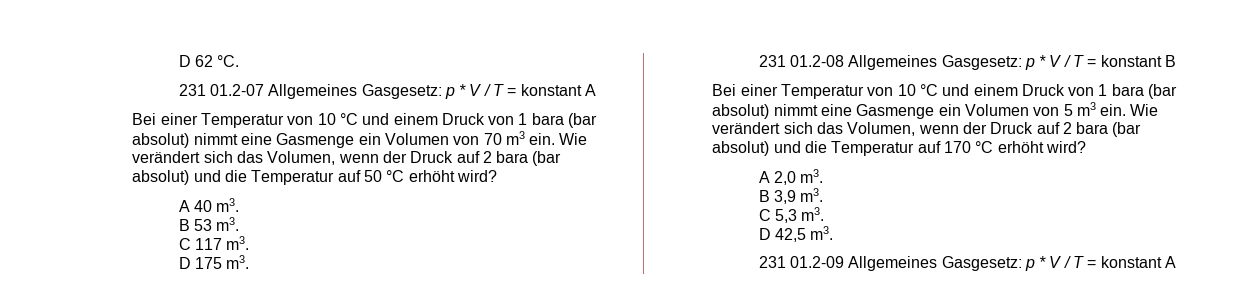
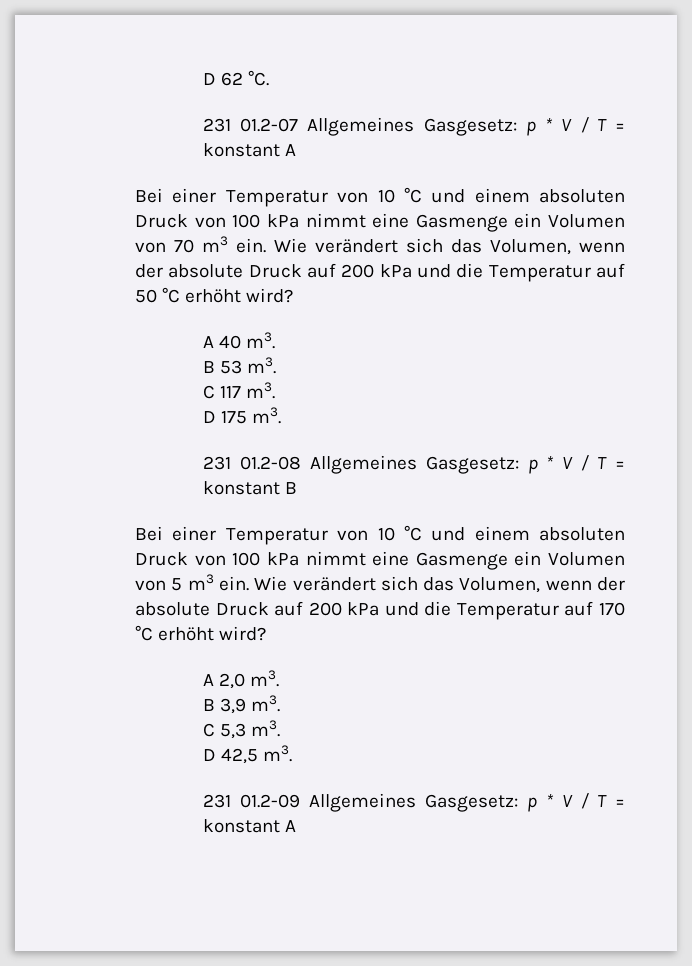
- Bei einer Temperatur von 10 °C und einem Druck von 1 bara (bar absolut) nimmt eine Gasmenge ein Volumen von 70 m3 ein.
+ Bei einer Temperatur von 10 °C und einem absoluten Druck von 100 kPa nimmt eine Gasmenge ein Volumen von 70 m3 ein.
- Wie verändert sich das Volumen, wenn der Druck auf 2 bara (bar absolut) und die Temperatur auf 50 °C erhöht wird?
+ Wie verändert sich das Volumen, wenn der absolute Druck auf 200 kPa und die Temperatur auf 50 °C erhöht wird?
- Bei einer Temperatur von 10 °C und einem Druck von 1 bara (bar absolut) nimmt eine Gasmenge ein Volumen von 5 m3 ein.
+ Bei einer Temperatur von 10 °C und einem absoluten Druck von 100 kPa nimmt eine Gasmenge ein Volumen von 5 m3 ein.
- Wie verändert sich das Volumen, wenn der Druck auf 2 bara (bar absolut) und die Temperatur auf 170 °C erhöht wird?
+ Wie verändert sich das Volumen, wenn der absolute Druck auf 200 kPa und die Temperatur auf 170 °C erhöht wird?

